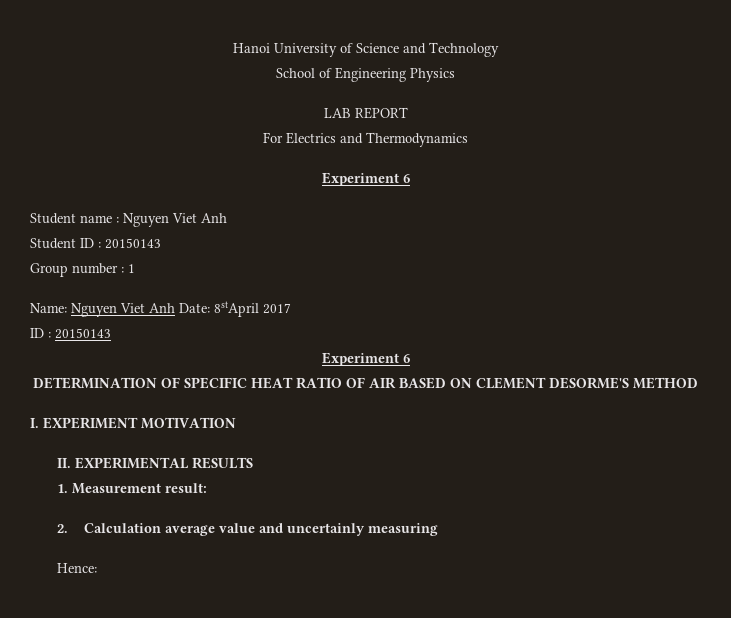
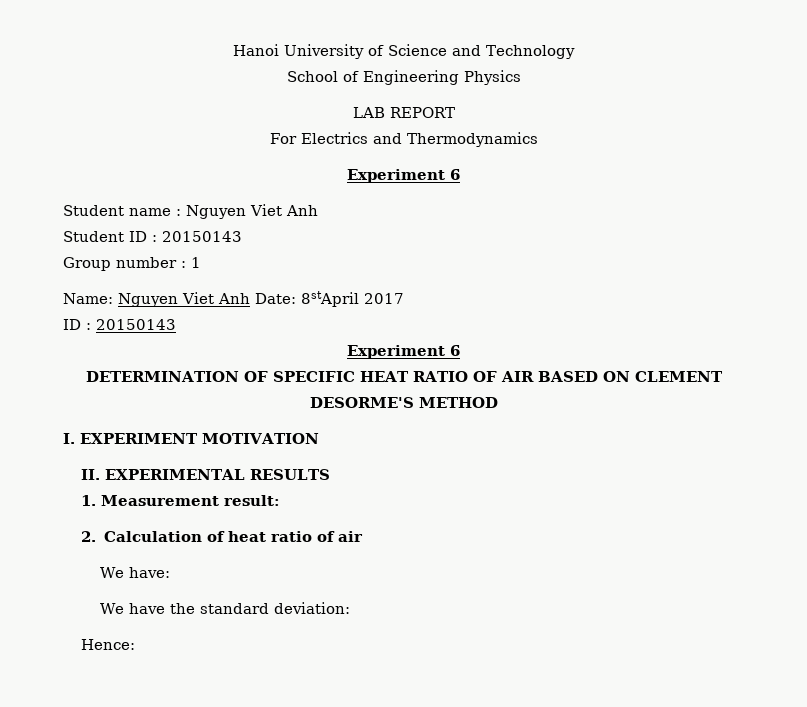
- 2. Calculation average value and uncertainly measuring
+ 2. Calculation of heat ratio of air
+ We have:
+ We have the standard deviation:

